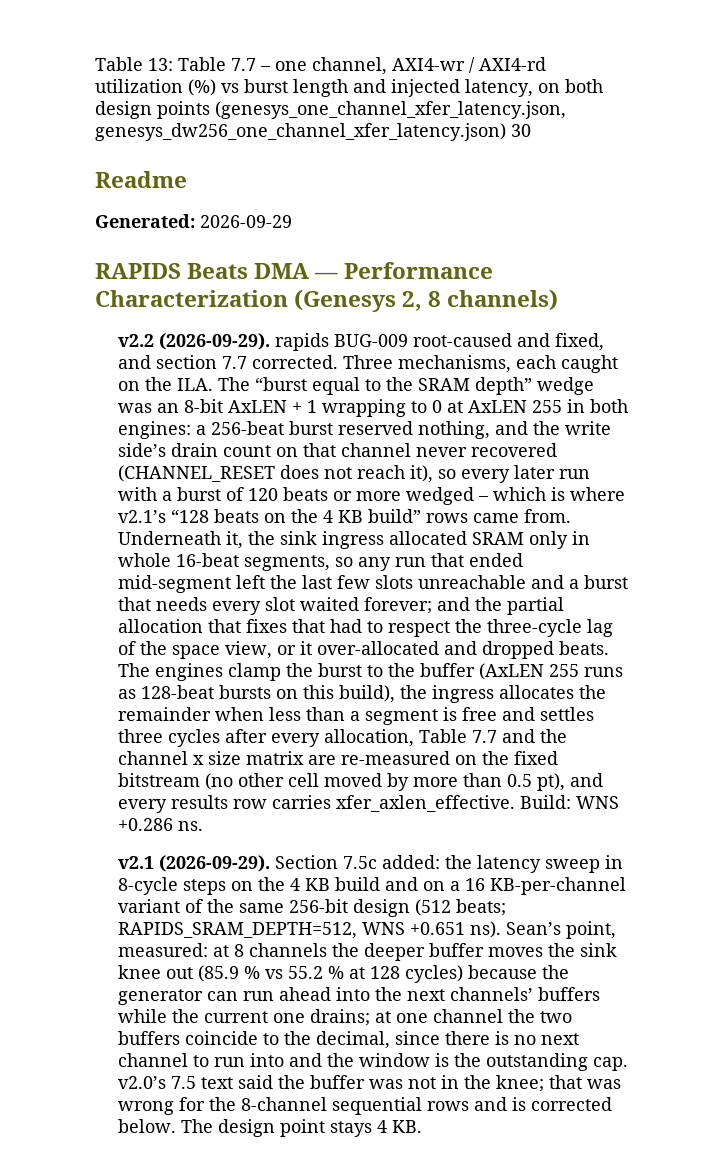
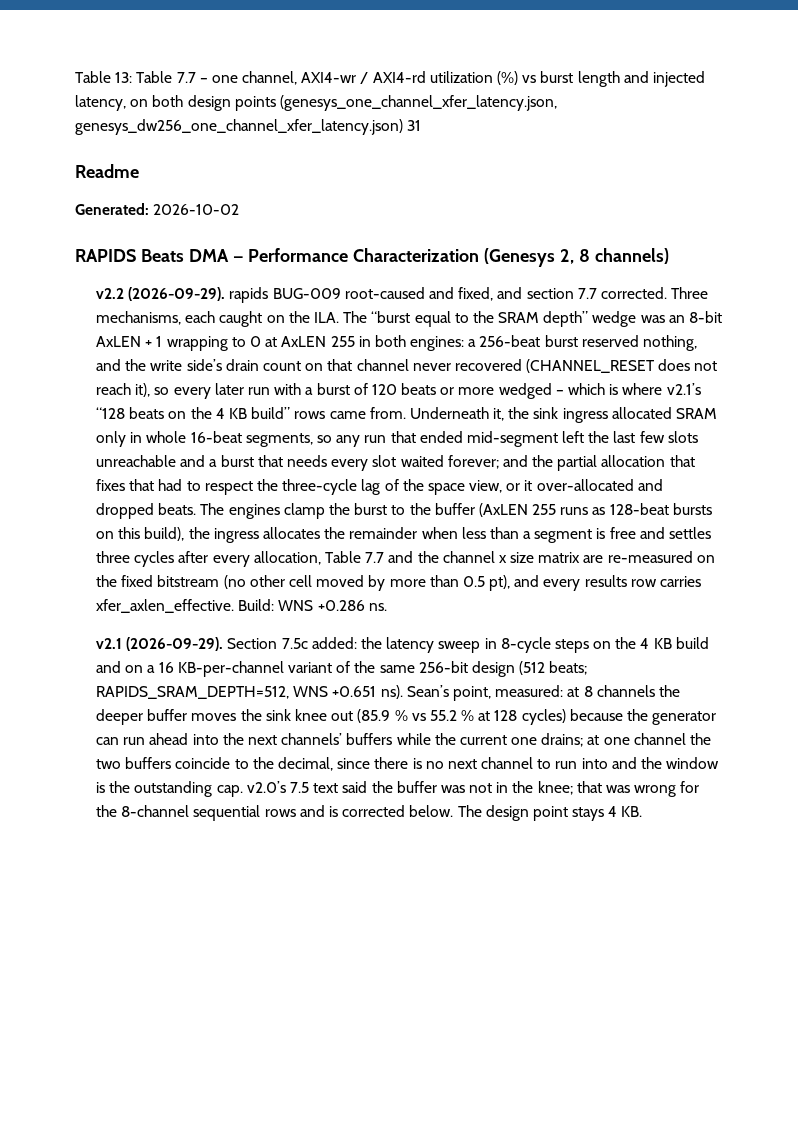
- Table 13: Table 7.7 – one channel, AXI4-wr / AXI4-rd utilization (%) vs burst length and injected latency, on both design points (genesys_one_channel_xfer_latency.json, genesys_dw256_one_channel_xfer_latency.json) 30
+ Table 13: Table 7.7 – one channel, AXI4-wr / AXI4-rd utilization (%) vs burst length and injected latency, on both design points (genesys_one_channel_xfer_latency.json, genesys_dw256_one_channel_xfer_latency.json) 31
- Generated: 2026-09-29
+ Generated: 2026-10-02

